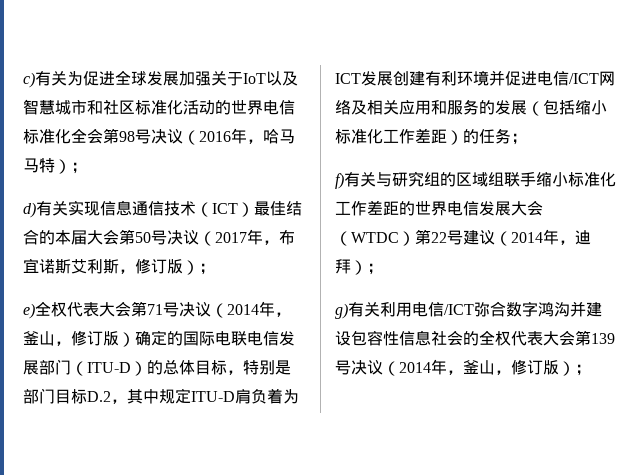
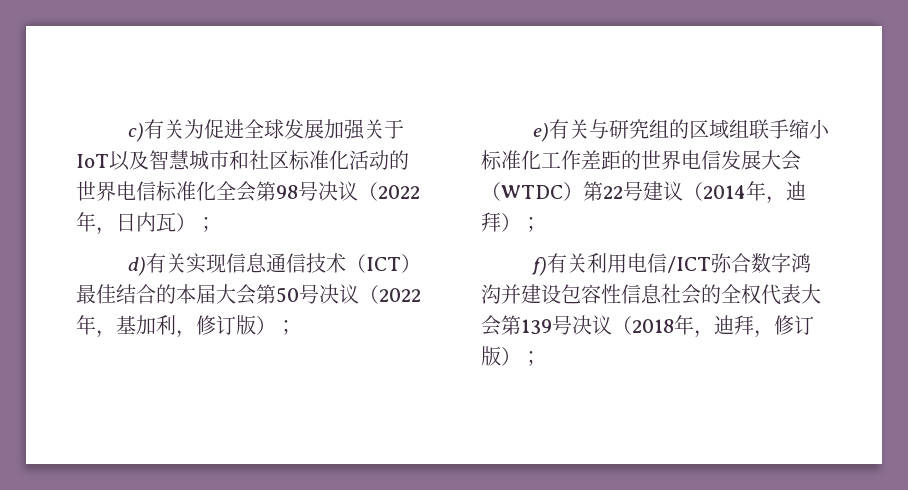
- c)有关为促进全球发展加强关于IoT以及智慧城市和社区标准化活动的世界电信标准化全会第98号决议（2016年，哈马马特）；
+ c)有关为促进全球发展加强关于IoT以及智慧城市和社区标准化活动的世界电信标准化全会第98号决议（2022年，日内瓦）；
- d)有关实现信息通信技术（ICT）最佳结合的本届大会第50号决议（2017年，布宜诺斯艾利斯，修订版）；
+ d)有关实现信息通信技术（ICT）最佳结合的本届大会第50号决议（2022年，基加利，修订版）；
- e)全权代表大会第71号决议（2014年，釜山，修订版）确定的国际电联电信发展部门（ITU-D）的总体目标，特别是部门目标D.2，其中规定ITU-D肩负着为ICT发展创建有利环境并促进电信/ICT网络及相关应用和服务的发展（包括缩小标准化工作差距）的任务；
- f)有关与研究组的区域组联手缩小标准化工作差距的世界电信发展大会（WTDC）第22号建议（2014年，迪拜）；
+ e)有关与研究组的区域组联手缩小标准化工作差距的世界电信发展大会（WTDC）第22号建议（2014年，迪拜）；
- g)有关利用电信/ICT弥合数字鸿沟并建设包容性信息社会的全权代表大会第139号决议（2014年，釜山，修订版）；
+ f)有关利用电信/ICT弥合数字鸿沟并建设包容性信息社会的全权代表大会第139号决议（2018年，迪拜，修订版）；

